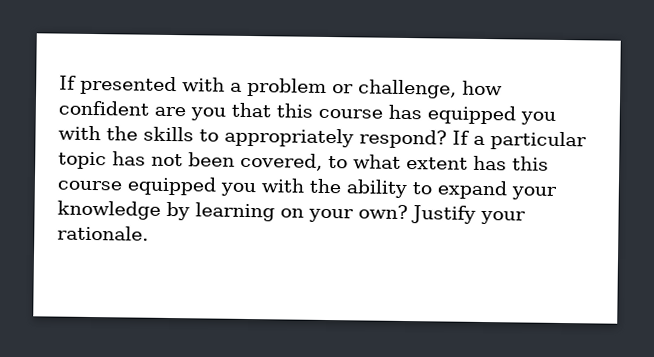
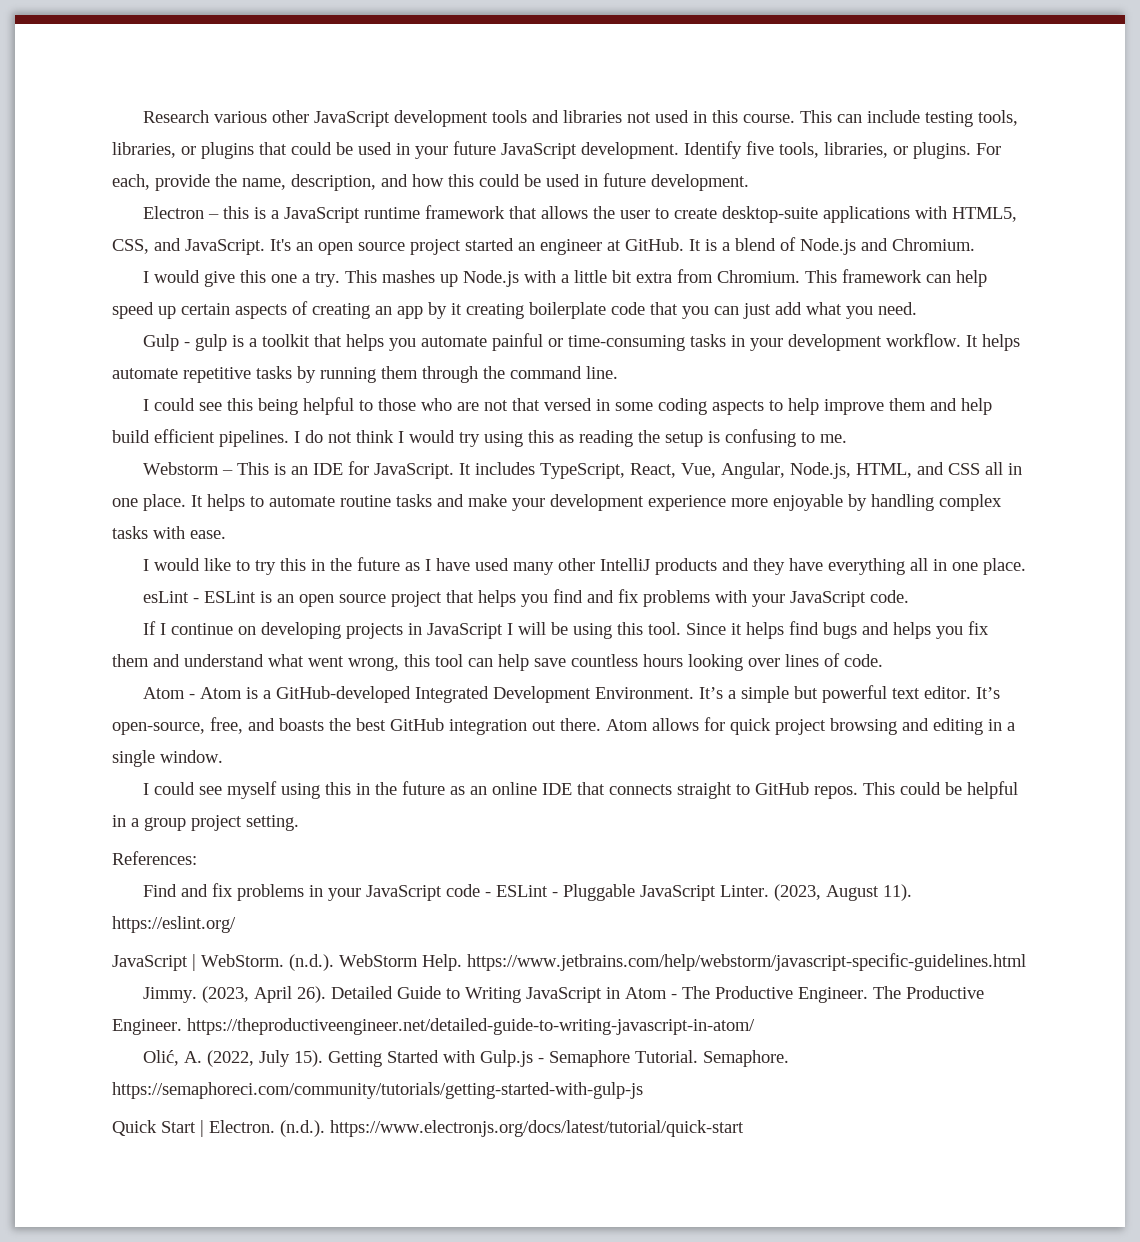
- If presented with a problem or challenge, how confident are you that this course has equipped you with the skills to appropriately respond? If a particular topic has not been covered, to what extent has this course equipped you with the ability to expand your knowledge by learning on your own? Justify your rationale.
+ Research various other JavaScript development tools and libraries not used in this course. This can include testing tools, libraries, or plugins that could be used in your future JavaScript development. Identify five tools, libraries, or plugins. For each, provide the name, description, and how this could be used in future development.
+ Electron – this is a JavaScript runtime framework that allows the user to create desktop-suite applications with HTML5, CSS, and JavaScript. It's an open source project started an engineer at GitHub. It is a blend of Node.js and Chromium.
+ I would give this one a try. This mashes up Node.js with a little bit extra from Chromium. This framework can help speed up certain aspects of creating an app by it creating boilerplate code that you can just add what you need.
+ Gulp - gulp is a toolkit that helps you automate painful or time-consuming tasks in your development workflow. It helps automate repetitive tasks by running them through the command line.
+ I could see this being helpful to those who are not that versed in some coding aspects to help improve them and help build efficient pipelines. I do not think I would try using this as reading the setup is confusing to me.
+ Webstorm – This is an IDE for JavaScript. It includes TypeScript, React, Vue, Angular, Node.js, HTML, and CSS all in one place. It helps to automate routine tasks and make your development experience more enjoyable by handling complex tasks with ease.
+ I would like to try this in the future as I have used many other IntelliJ products and they have everything all in one place.
+ esLint - ESLint is an open source project that helps you find and fix problems with your JavaScript code.
+ If I continue on developing projects in JavaScript I will be using this tool. Since it helps find bugs and helps you fix them and understand what went wrong, this tool can help save countless hours looking over lines of code.
+ Atom - Atom is a GitHub-developed Integrated Development Environment. It’s a simple but powerful text editor. It’s open-source, free, and boasts the best GitHub integration out there. Atom allows for quick project browsing and editing in a single window.
+ I could see myself using this in the future as an online IDE that connects straight to GitHub repos. This could be helpful in a group project setting.
+ References:
+ Find and fix problems in your JavaScript code - ESLint - Pluggable JavaScript Linter. (2023, August 11). https://eslint.org/
+ JavaScript | WebStorm. (n.d.). WebStorm Help. https://www.jetbrains.com/help/webstorm/javascript-specific-guidelines.html
+ Jimmy. (2023, April 26). Detailed Guide to Writing JavaScript in Atom - The Productive Engineer. The Productive Engineer. https://theproductiveengineer.net/detailed-guide-to-writing-javascript-in-atom/
+ Olić, A. (2022, July 15). Getting Started with Gulp.js - Semaphore Tutorial. Semaphore. https://semaphoreci.com/community/tutorials/getting-started-with-gulp-js
+ Quick Start | Electron. (n.d.). https://www.electronjs.org/docs/latest/tutorial/quick-start

